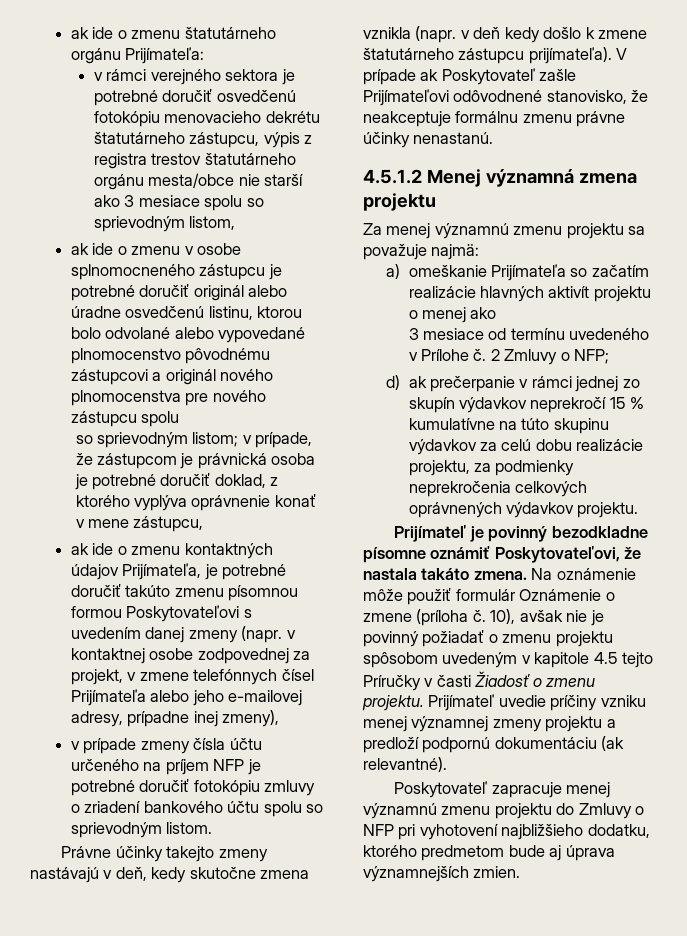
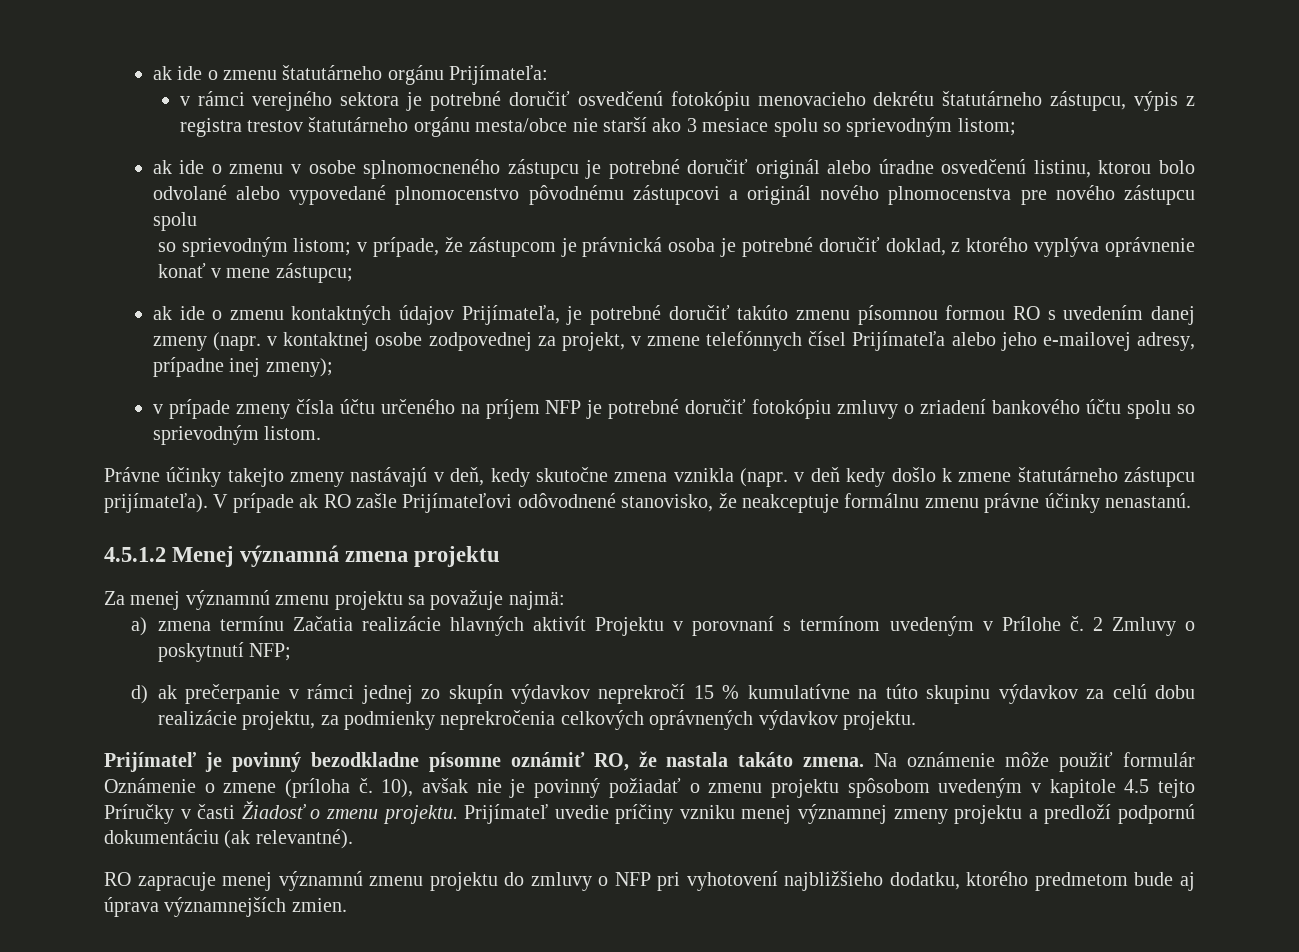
- v rámci verejného sektora je potrebné doručiť osvedčenú fotokópiu menovacieho dekrétu štatutárneho zástupcu, výpis z registra trestov štatutárneho orgánu mesta/obce nie starší ako 3 mesiace spolu so sprievodným listom,
+ v rámci verejného sektora je potrebné doručiť osvedčenú fotokópiu menovacieho dekrétu štatutárneho zástupcu, výpis z registra trestov štatutárneho orgánu mesta/obce nie starší ako 3 mesiace spolu so sprievodným listom;
- so sprievodným listom; v prípade, že zástupcom je právnická osoba je potrebné doručiť doklad, z ktorého vyplýva oprávnenie konať v mene zástupcu,
+ so sprievodným listom; v prípade, že zástupcom je právnická osoba je potrebné doručiť doklad, z ktorého vyplýva oprávnenie konať v mene zástupcu;
- ak ide o zmenu kontaktných údajov Prijímateľa, je potrebné doručiť takúto zmenu písomnou formou Poskytovateľovi s uvedením danej zmeny (napr. v kontaktnej osobe zodpovednej za projekt, v zmene telefónnych čísel Prijímateľa alebo jeho e-mailovej adresy, prípadne inej zmeny),
+ ak ide o zmenu kontaktných údajov Prijímateľa, je potrebné doručiť takúto zmenu písomnou formou RO s uvedením danej zmeny (napr. v kontaktnej osobe zodpovednej za projekt, v zmene telefónnych čísel Prijímateľa alebo jeho e-mailovej adresy, prípadne inej zmeny);
- V prípade ak Poskytovateľ zašle Prijímateľovi odôvodnené stanovisko, že neakceptuje formálnu zmenu právne účinky nenastanú.
+ V prípade ak RO zašle Prijímateľovi odôvodnené stanovisko, že neakceptuje formálnu zmenu právne účinky nenastanú.
- a) omeškanie Prijímateľa so začatím realizácie hlavných aktivít projektu o menej ako
- 3 mesiace od termínu uvedeného v Prílohe č.
+ a) zmena termínu Začatia realizácie hlavných aktivít Projektu v porovnaní s termínom uvedeným v Prílohe č.
- 2 Zmluvy o NFP;
+ 2 Zmluvy o poskytnutí NFP;
- Prijímateľ je povinný bezodkladne písomne oznámiť Poskytovateľovi, že nastala takáto zmena.
+ Prijímateľ je povinný bezodkladne písomne oznámiť RO, že nastala takáto zmena.
- Poskytovateľ zapracuje menej významnú zmenu projektu do Zmluvy o NFP pri vyhotovení najbližšieho dodatku, ktorého predmetom bude aj úprava významnejších zmien.
+ RO zapracuje menej významnú zmenu projektu do zmluvy o NFP pri vyhotovení najbližšieho dodatku, ktorého predmetom bude aj úprava významnejších zmien.

